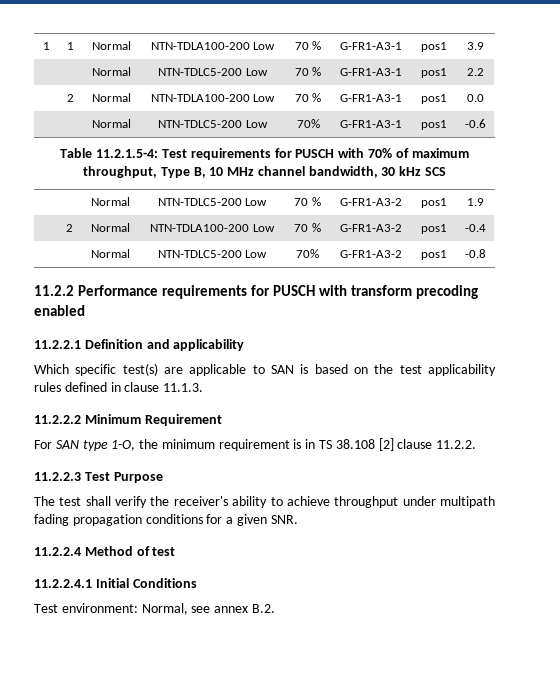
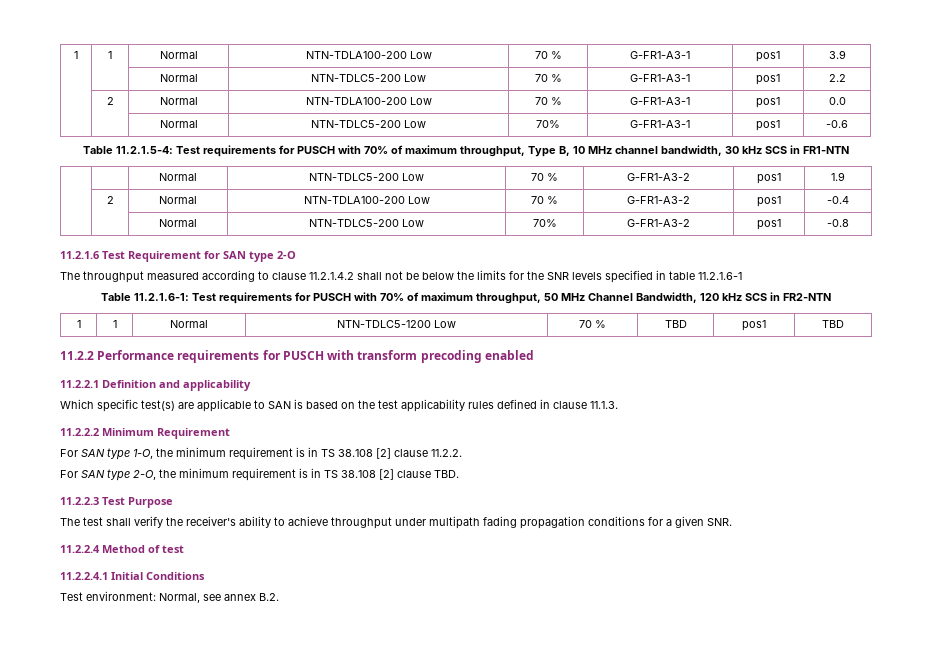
- Table 11.2.1.5-4: Test requirements for PUSCH with 70% of maximum throughput, Type B, 10 MHz channel bandwidth, 30 kHz SCS
+ Table 11.2.1.5-4: Test requirements for PUSCH with 70% of maximum throughput, Type B, 10 MHz channel bandwidth, 30 kHz SCS in FR1-NTN
+ 11.2.1.6 Test Requirement for SAN type 2-O
+ The throughput measured according to clause 11.2.1.4.2 shall not be below the limits for the SNR levels specified in table 11.2.1.6-1
+ Table 11.2.1.6-1: Test requirements for PUSCH with 70% of maximum throughput, 50 MHz Channel Bandwidth, 120 kHz SCS in FR2-NTN
+ 1 | 1 | Normal | NTN-TDLC5-1200 Low | 70 % | TBD | pos1 | TBD
+ For SAN type 2-O, the minimum requirement is in TS 38.108 [2] clause TBD.

